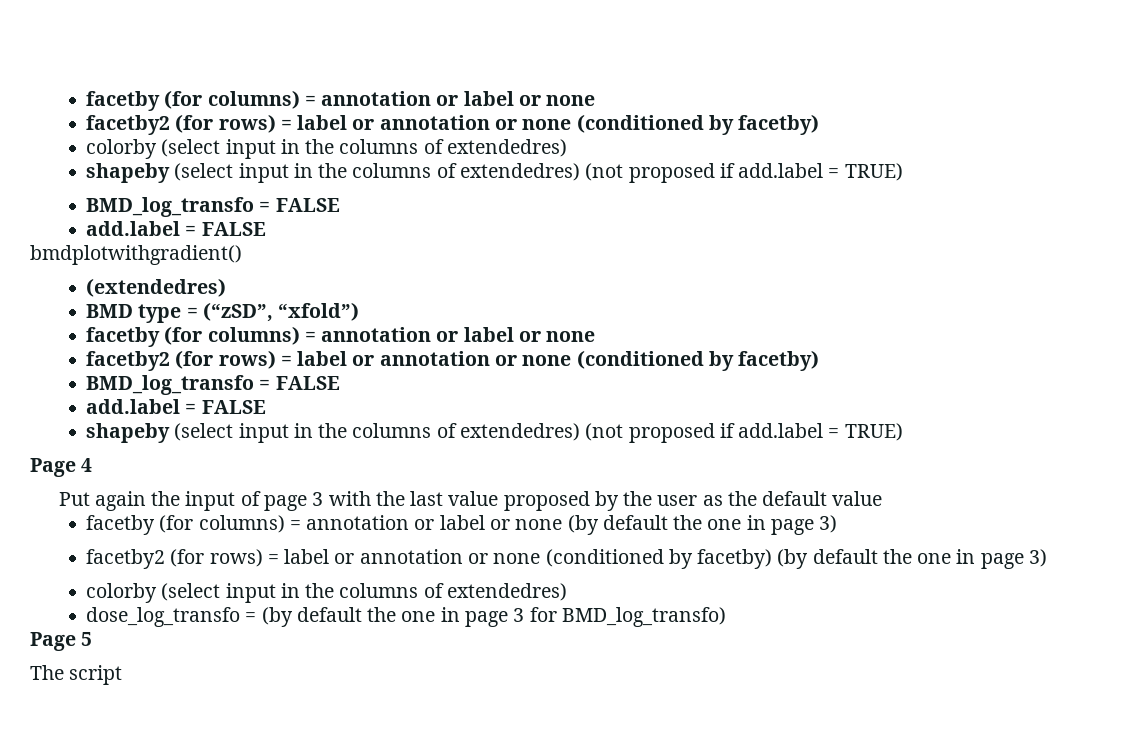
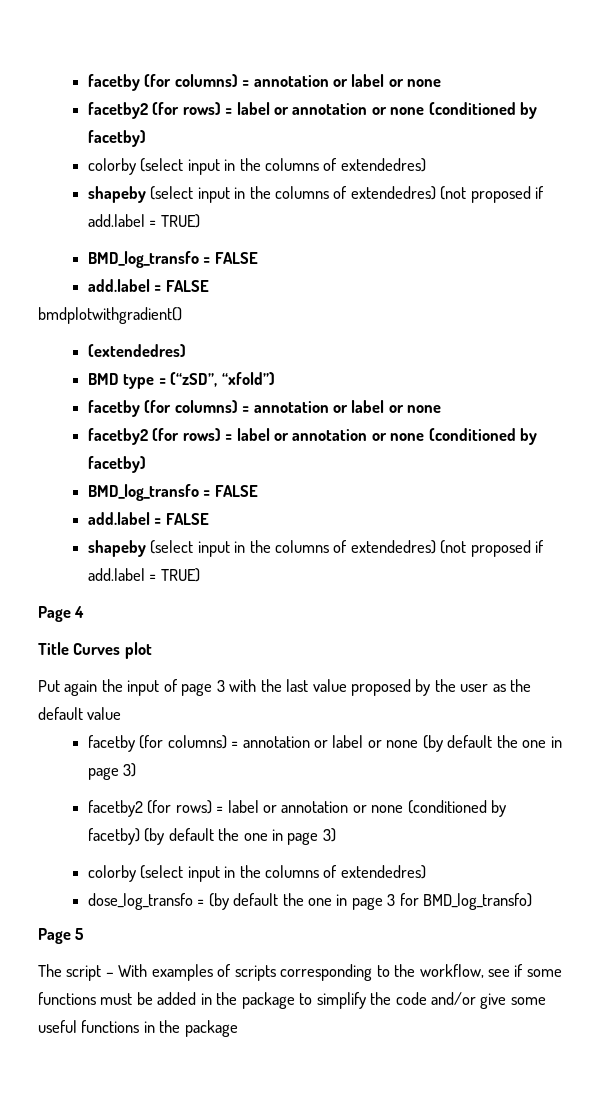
+ Title Curves plot
- The script
+ The script – With examples of scripts corresponding to the workflow, see if some functions must be added in the package to simplify the code and/or give some useful functions in the package

